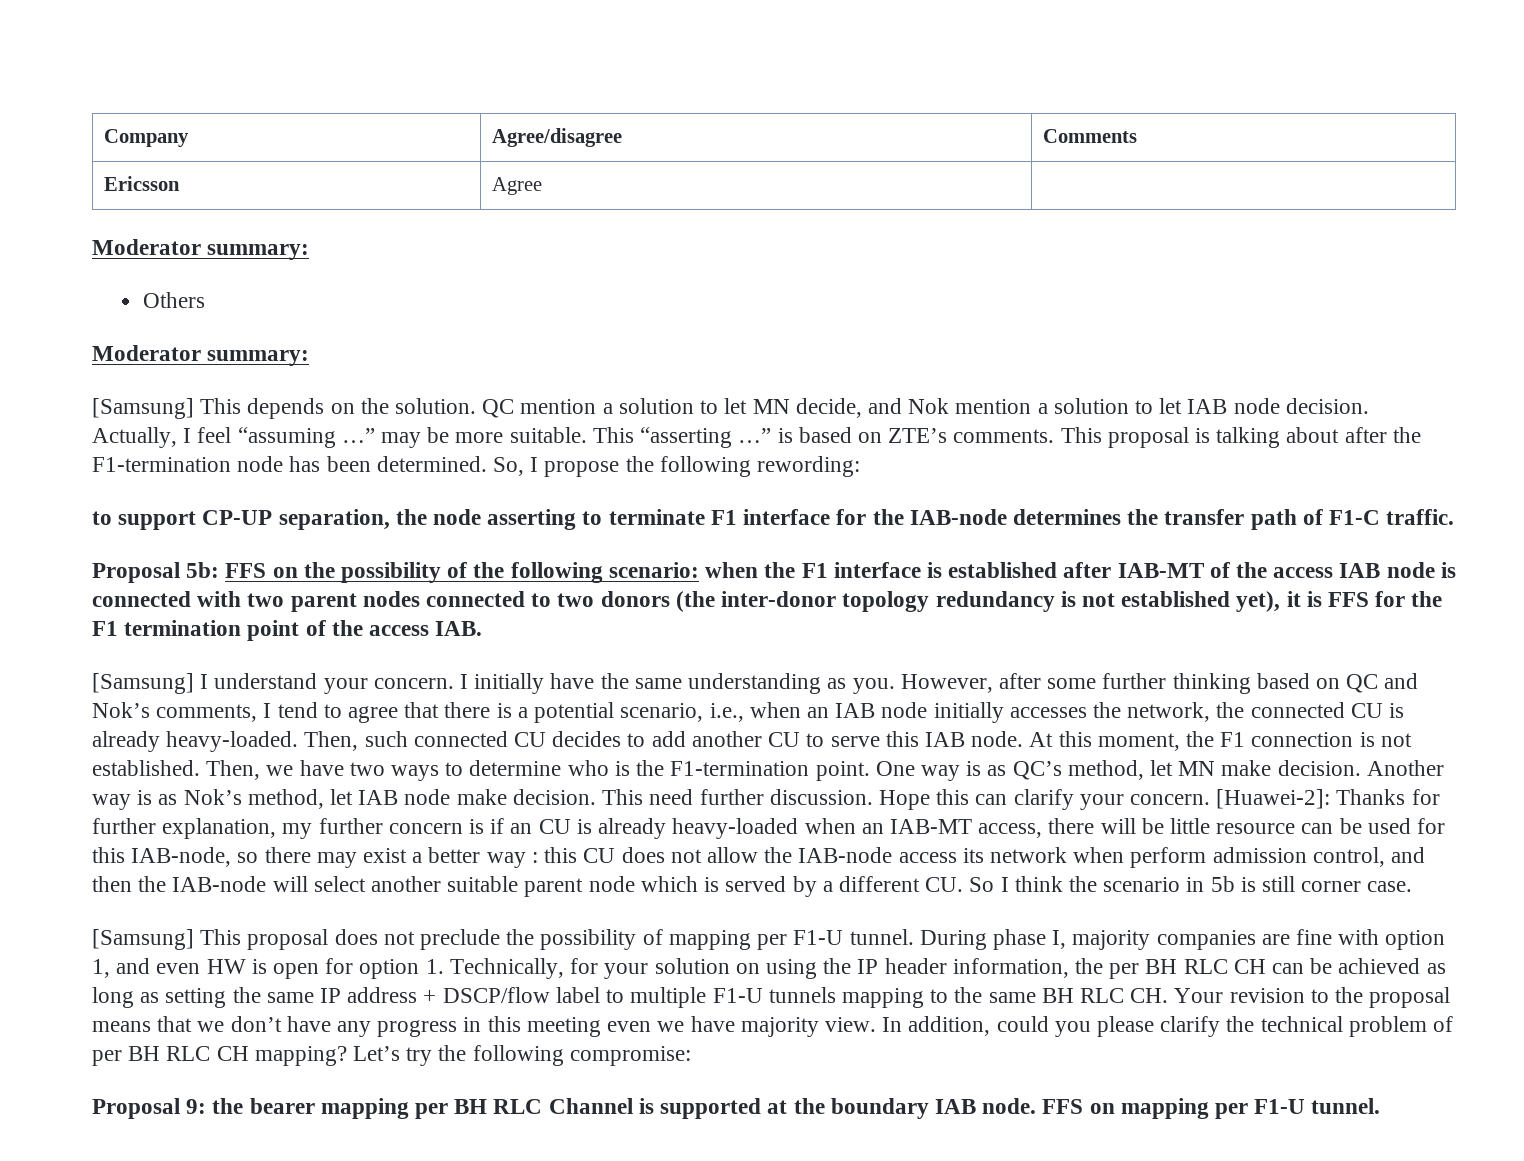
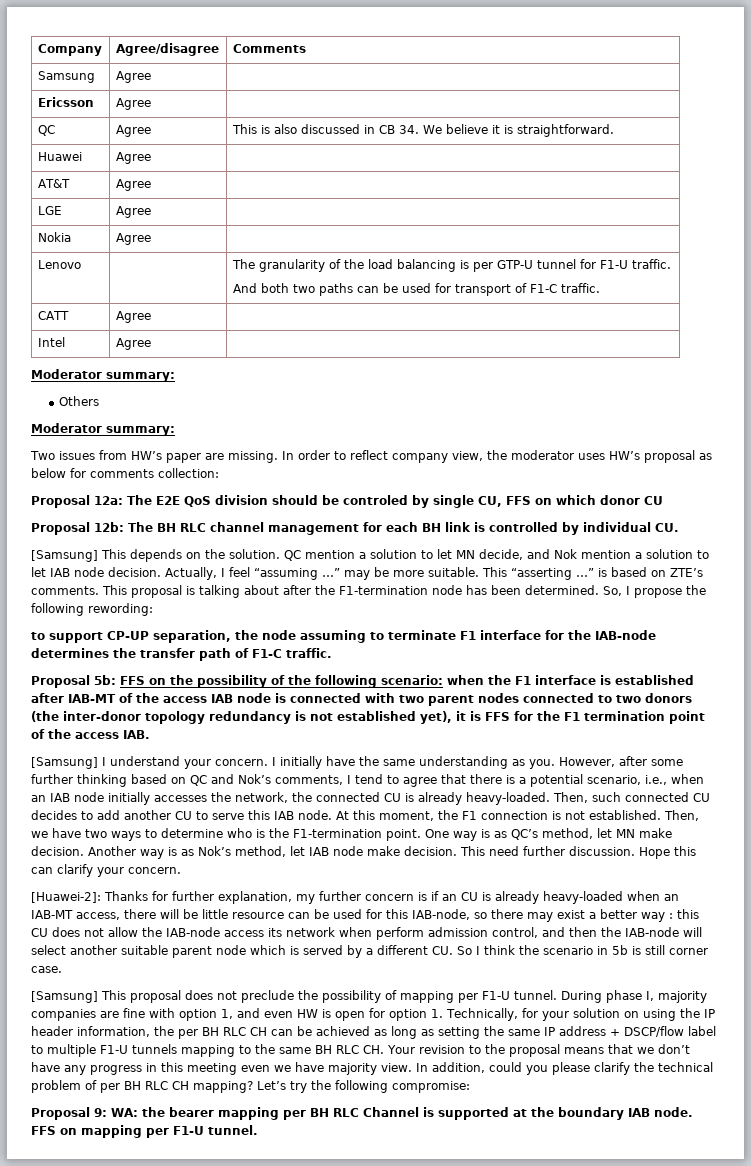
+ Samsung | Agree |
+ QC | Agree | This is also discussed in CB 34. We believe it is straightforward.
+ Huawei | Agree |
+ AT&T | Agree |
+ LGE | Agree |
+ Nokia | Agree |
+ Lenovo | | The granularity of the load balancing is per GTP-U tunnel for F1-U traffic.
+ And both two paths can be used for transport of F1-C traffic.
+ CATT | Agree |
+ Intel | Agree |
+ Two issues from HW’s paper are missing. In order to reflect company view, the moderator uses HW’s proposal as below for comments collection:
+ Proposal 12a: The E2E QoS division should be controled by single CU, FFS on which donor CU
+ Proposal 12b: The BH RLC channel management for each BH link is controlled by individual CU.
- to support CP-UP separation, the node asserting to terminate F1 interface for the IAB-node determines the transfer path of F1-C traffic.
+ to support CP-UP separation, the node assuming to terminate F1 interface for the IAB-node determines the transfer path of F1-C traffic.
- Hope this can clarify your concern. [Huawei-2]:
+ Hope this can clarify your concern.
+ [Huawei-2]:
- Proposal 9: the bearer mapping per BH RLC Channel is supported at the boundary IAB node.
+ Proposal 9: WA: the bearer mapping per BH RLC Channel is supported at the boundary IAB node.

